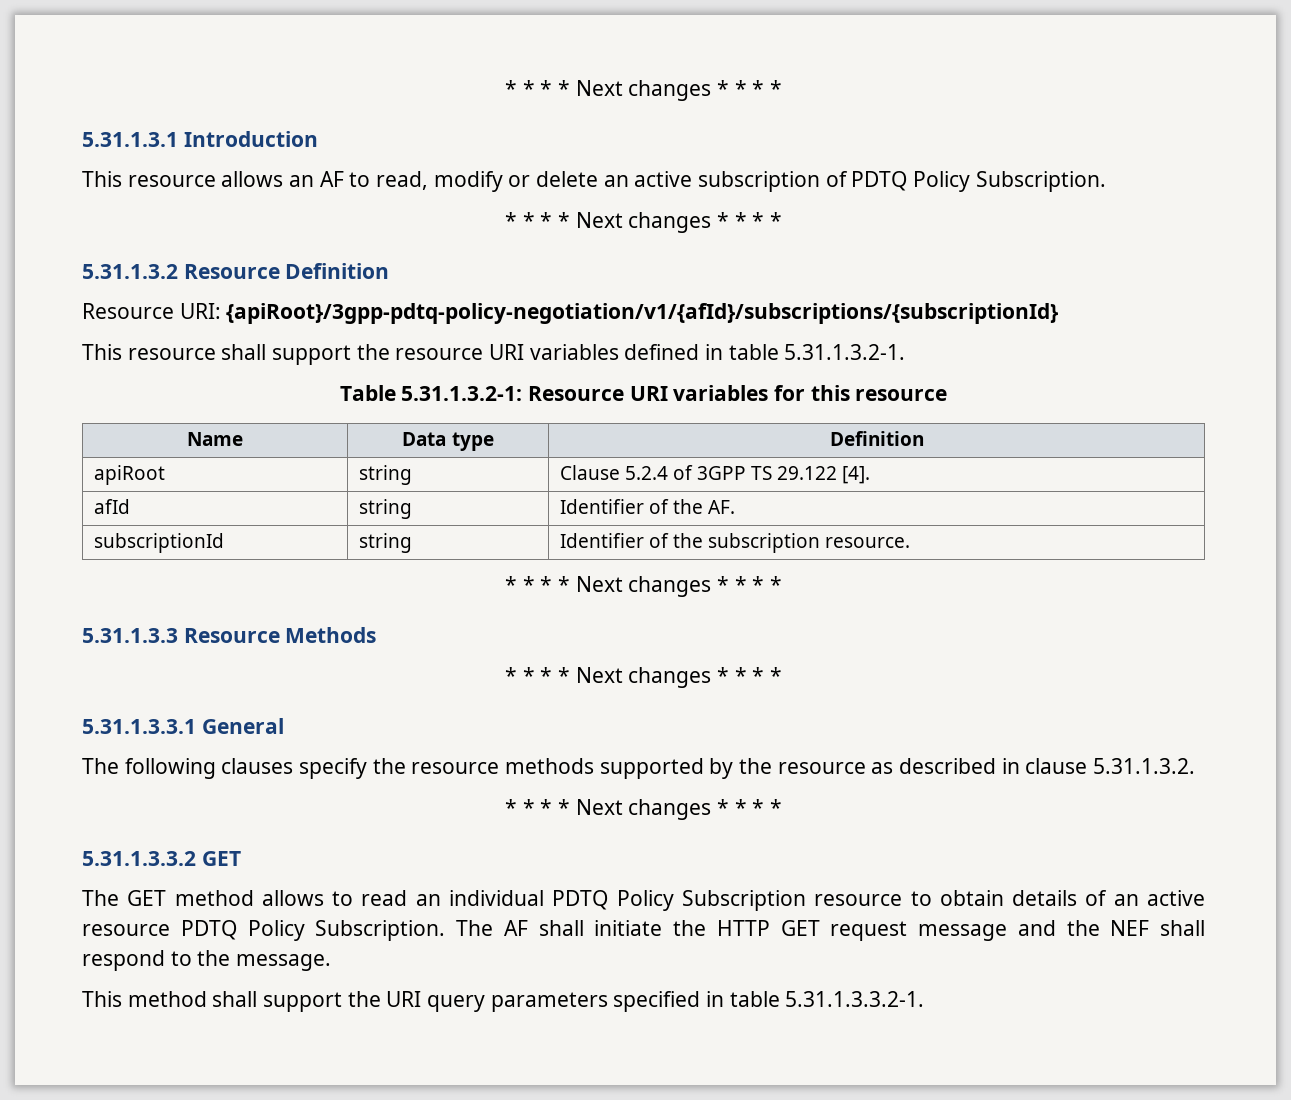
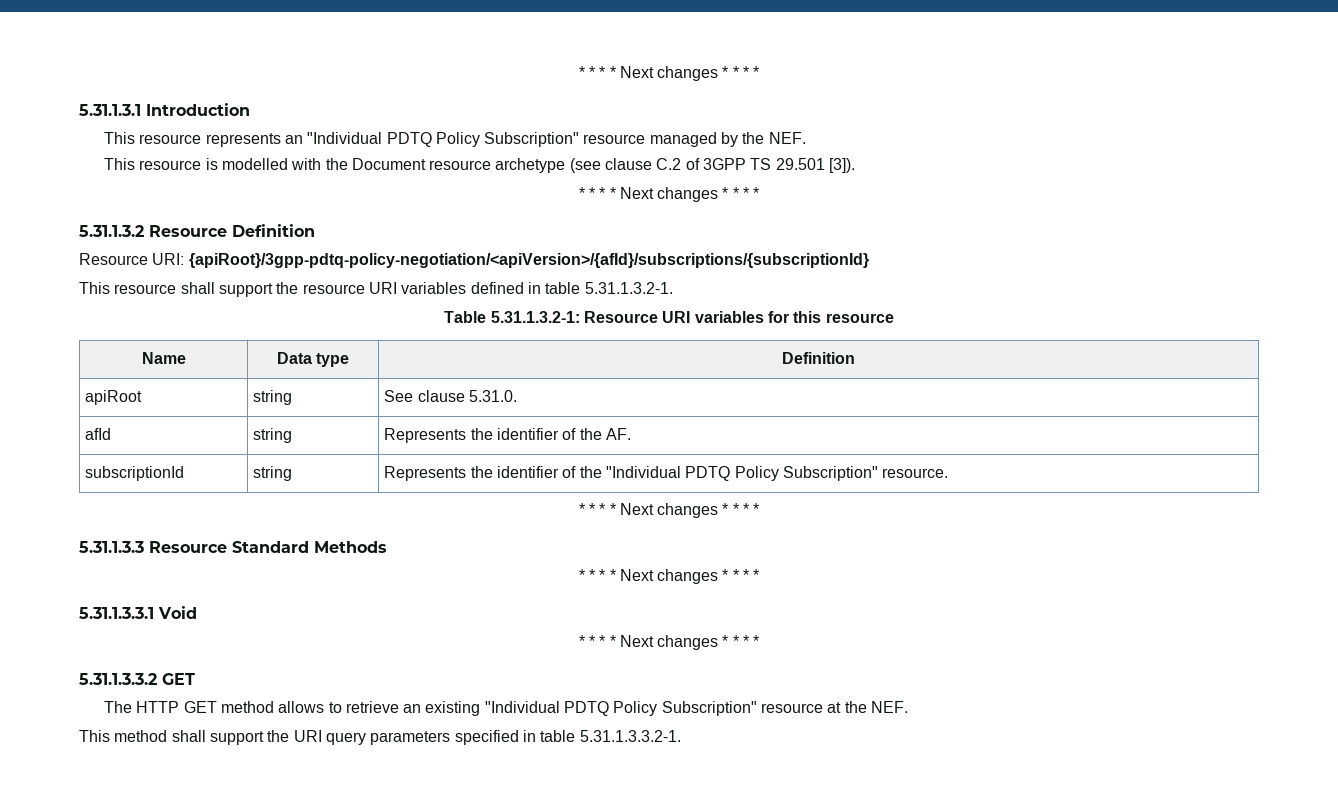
- This resource allows an AF to read, modify or delete an active subscription of PDTQ Policy Subscription.
+ This resource represents an "Individual PDTQ Policy Subscription" resource managed by the NEF.
+ This resource is modelled with the Document resource archetype (see clause C.2 of 3GPP TS 29.501 [3]).
- Resource URI: {apiRoot}/3gpp-pdtq-policy-negotiation/v1/{afId}/subscriptions/{subscriptionId}
+ Resource URI: {apiRoot}/3gpp-pdtq-policy-negotiation/<apiVersion>/{afId}/subscriptions/{subscriptionId}
- apiRoot | string | Clause 5.2.4 of 3GPP TS 29.122 [4].
+ apiRoot | string | See clause 5.31.0.
- afId | string | Identifier of the AF.
+ afId | string | Represents the identifier of the AF.
- subscriptionId | string | Identifier of the subscription resource.
+ subscriptionId | string | Represents the identifier of the "Individual PDTQ Policy Subscription" resource.
- 5.31.1.3.3 Resource Methods
+ 5.31.1.3.3 Resource Standard Methods
- 5.31.1.3.3.1 General
- The following clauses specify the resource methods supported by the resource as described in clause 5.31.1.3.2.
+ 5.31.1.3.3.1 Void
- The GET method allows to read an individual PDTQ Policy Subscription resource to obtain details of an active resource PDTQ Policy Subscription. The AF shall initiate the HTTP GET request message and the NEF shall respond to the message.
+ The HTTP GET method allows to retrieve an existing "Individual PDTQ Policy Subscription" resource at the NEF.

